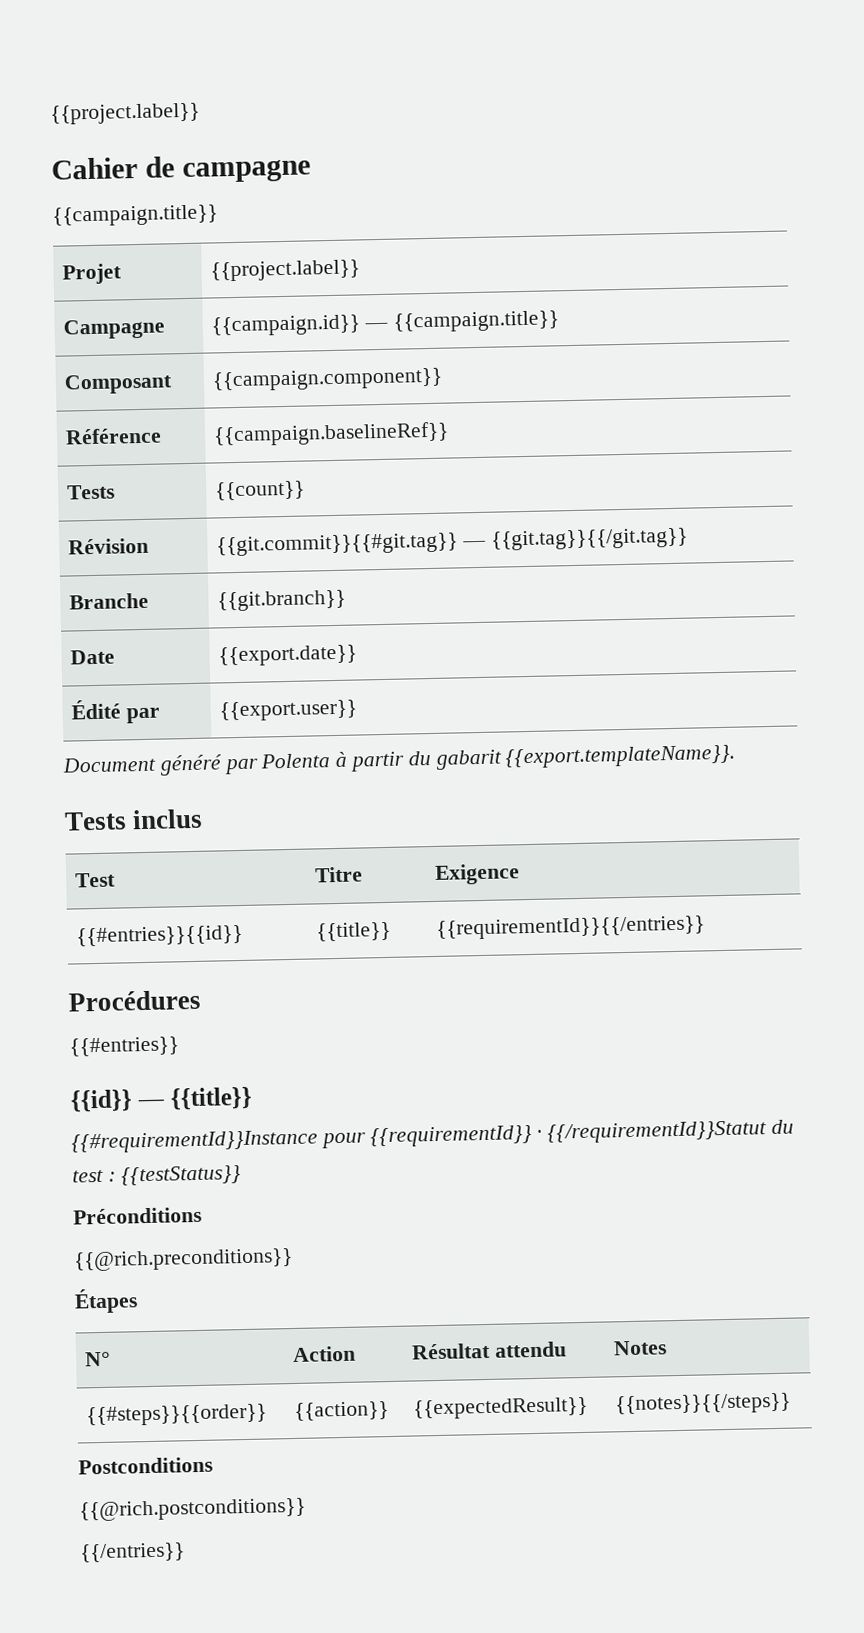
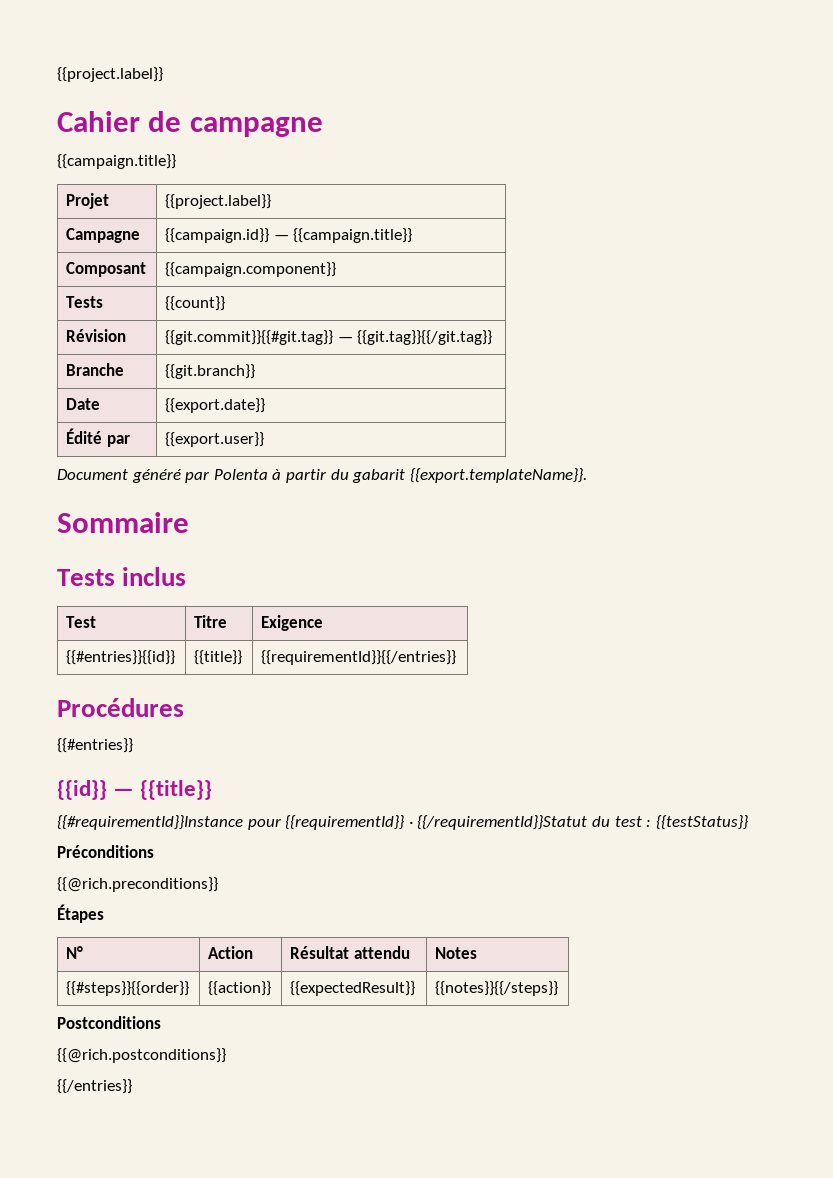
- Référence | {{campaign.baselineRef}}
+ Sommaire

